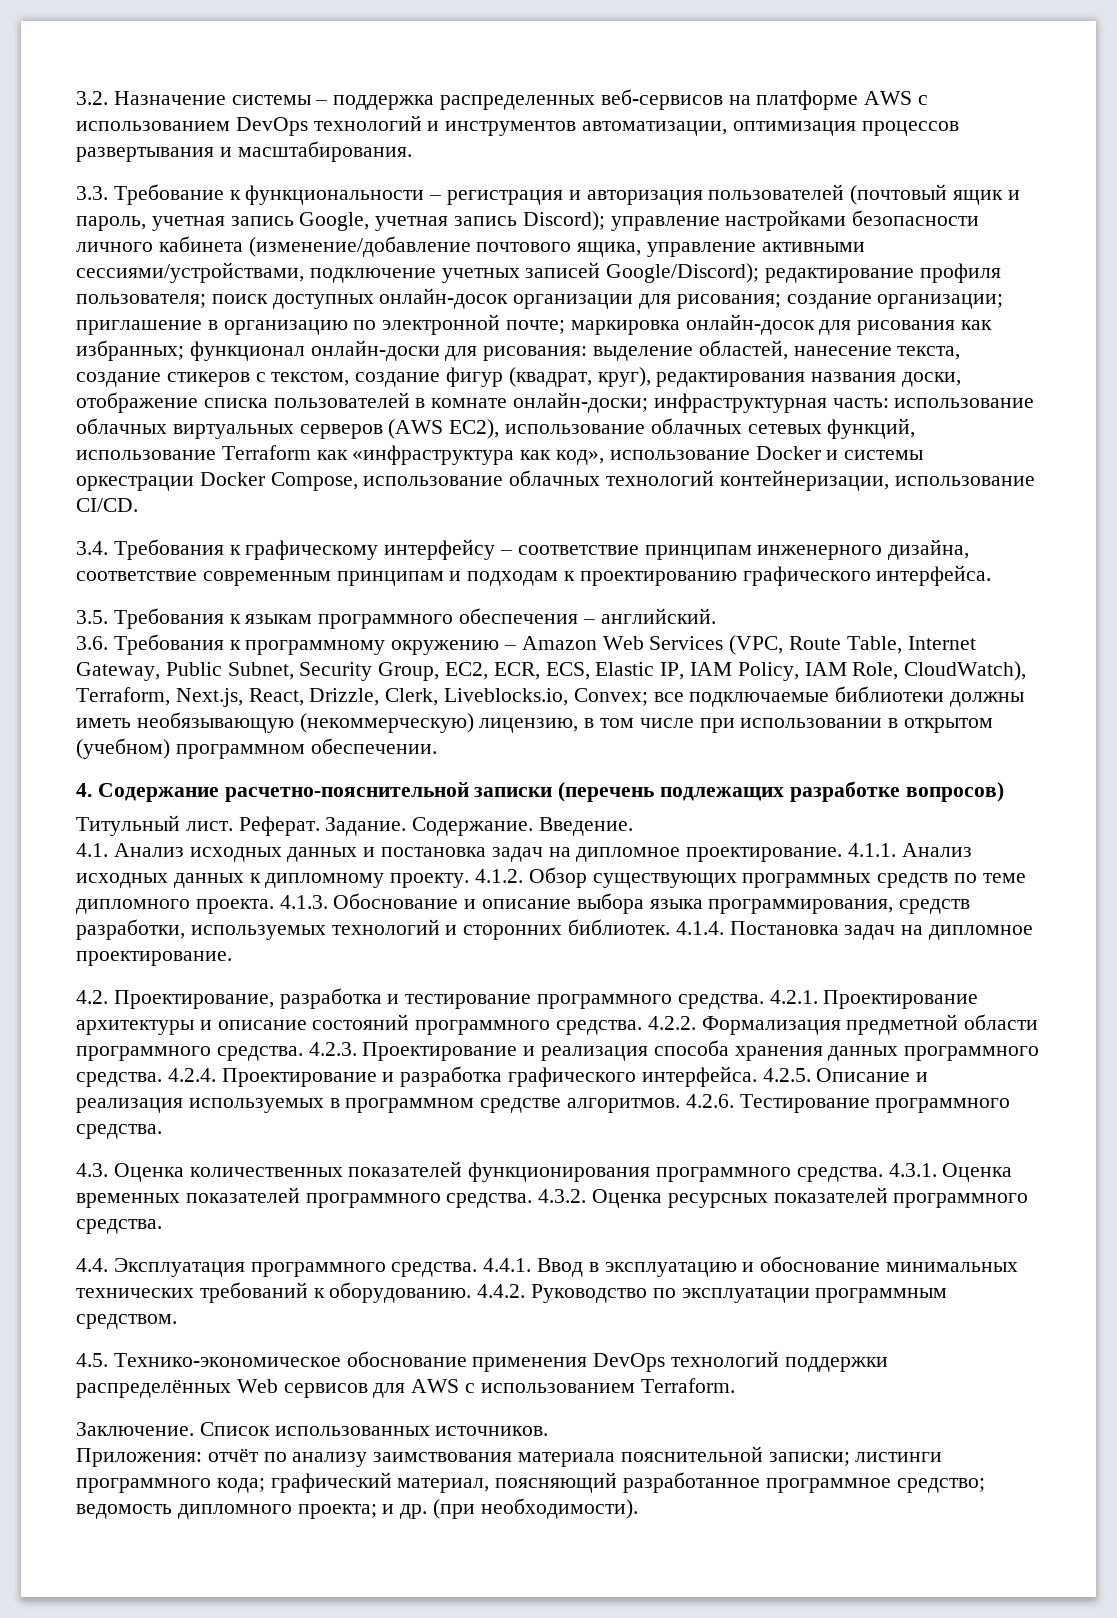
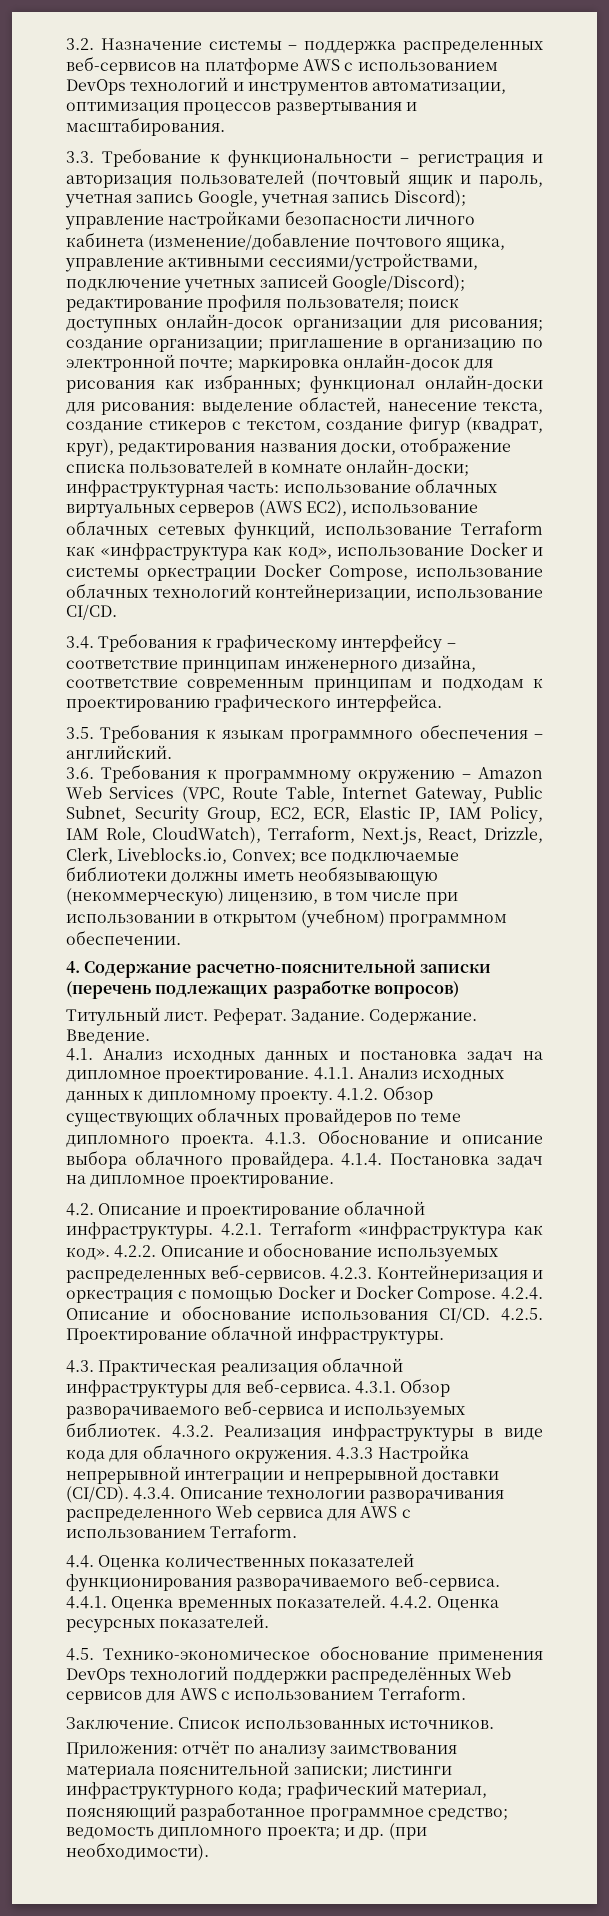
- 3.6. Требования к программному окружению – Amazon Web Services (VPC, Route Table, Internet Gateway, Public Subnet, Security Group, EC2, ECR, ECS, Elastic IP, IAM Policy, IAM Role, CloudWatch), Terraform, Next.js, React, Drizzle, Clerk, Liveblocks.io, Convex; все подключаемые библиотеки должны иметь необязывающую (некоммерческую) лицензию, в том числе при использовании в открытом (учебном) программном обеспечении.
+ 3.6. Требования к программному окружению – Amazon Web Services (VPC, Route Table, Internet Gateway, Public Subnet, Security Group, EC2, ECR, Elastic IP, IAM Policy, IAM Role, CloudWatch), Terraform, Next.js, React, Drizzle, Clerk, Liveblocks.io, Convex; все подключаемые библиотеки должны иметь необязывающую (некоммерческую) лицензию, в том числе при использовании в открытом (учебном) программном обеспечении.
- 4.1.2. Обзор существующих программных средств по теме дипломного проекта.
+ 4.1.2. Обзор существующих облачных провайдеров по теме дипломного проекта.
- 4.1.3. Обоснование и описание выбора языка программирования, средств разработки, используемых технологий и сторонних библиотек.
+ 4.1.3. Обоснование и описание выбора облачного провайдера.
- 4.2. Проектирование, разработка и тестирование программного средства. 4.2.1. Проектирование архитектуры и описание состояний программного средства. 4.2.2. Формализация предметной области программного средства. 4.2.3. Проектирование и реализация способа хранения данных программного средства. 4.2.4. Проектирование и разработка графического интерфейса. 4.2.5. Описание и реализация используемых в программном средстве алгоритмов. 4.2.6. Тестирование программного средства.
- 4.3. Оценка количественных показателей функционирования программного средства. 4.3.1. Оценка временных показателей программного средства. 4.3.2. Оценка ресурсных показателей программного средства.
- 4.4. Эксплуатация программного средства. 4.4.1. Ввод в эксплуатацию и обоснование минимальных технических требований к оборудованию. 4.4.2. Руководство по эксплуатации программным средством.
+ 4.2. Описание и проектирование облачной инфраструктуры. 4.2.1. Terraform «инфраструктура как код». 4.2.2. Описание и обоснование используемых распределенных веб-сервисов. 4.2.3. Контейнеризация и оркестрация с помощью Docker и Docker Compose. 4.2.4. Описание и обоснование использования CI/CD. 4.2.5. Проектирование облачной инфраструктуры.
+ 4.3. Практическая реализация облачной инфраструктуры для веб-сервиса. 4.3.1. Обзор разворачиваемого веб-сервиса и используемых библиотек. 4.3.2. Реализация инфраструктуры в виде кода для облачного окружения. 4.3.3 Настройка непрерывной интеграции и непрерывной доставки (CI/CD). 4.3.4. Описание технологии разворачивания распределенного Web сервиса для AWS с использованием Terraform.
+ 4.4. Оценка количественных показателей функционирования разворачиваемого веб-сервиса. 4.4.1. Оценка временных показателей. 4.4.2. Оценка ресурсных показателей.
- Приложения: отчёт по анализу заимствования материала пояснительной записки; листинги программного кода; графический материал, поясняющий разработанное программное средство; ведомость дипломного проекта; и др. (при необходимости).
+ Приложения: отчёт по анализу заимствования материала пояснительной записки; листинги инфраструктурного кода; графический материал, поясняющий разработанное программное средство; ведомость дипломного проекта; и др. (при необходимости).

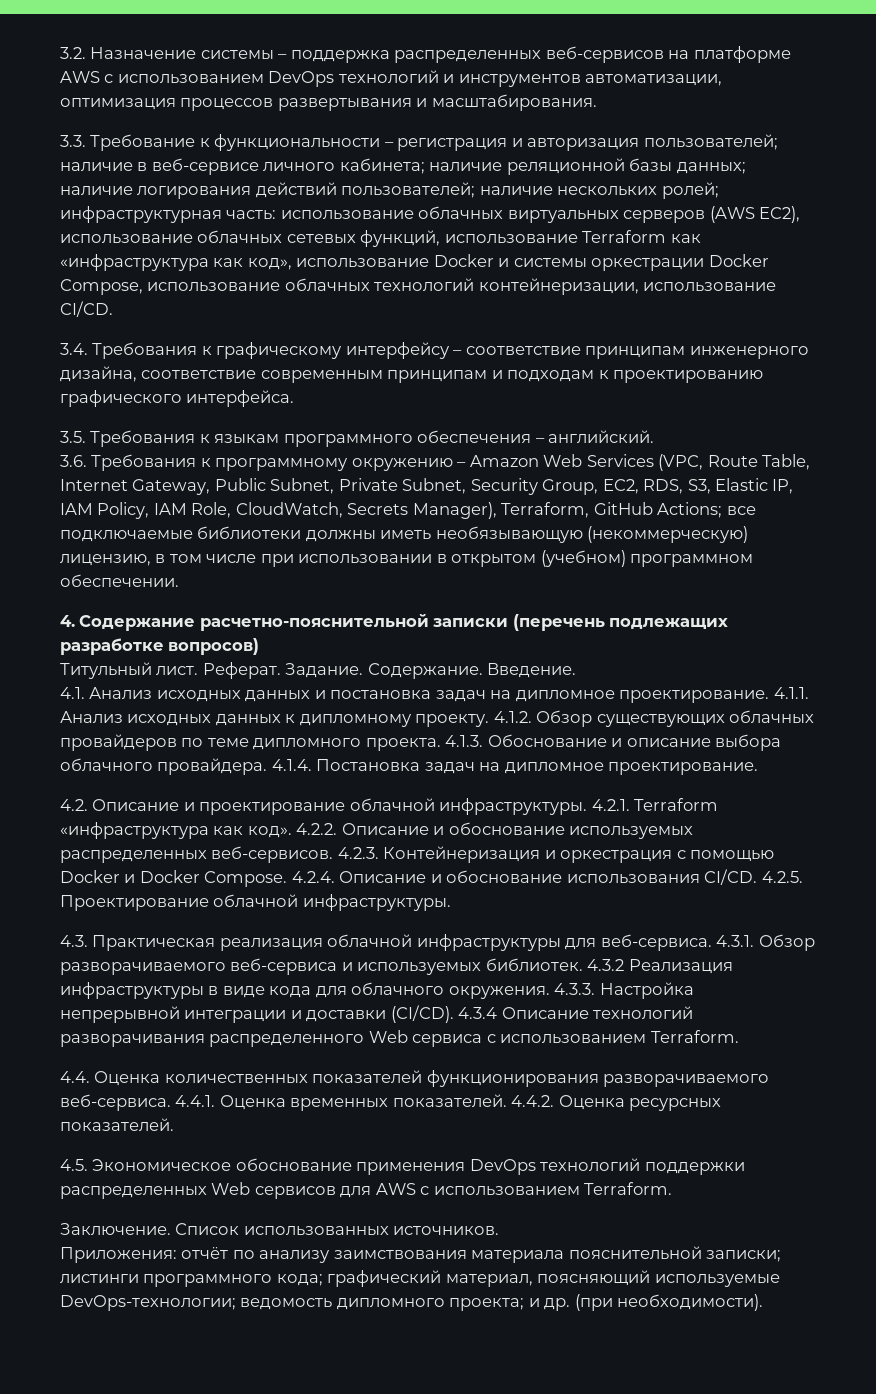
- 3.3. Требование к функциональности – регистрация и авторизация пользователей (почтовый ящик и пароль, учетная запись Google, учетная запись Discord); управление настройками безопасности личного кабинета (изменение/добавление почтового ящика, управление активными сессиями/устройствами, подключение учетных записей Google/Discord); редактирование профиля пользователя; поиск доступных онлайн-досок организации для рисования; создание организации; приглашение в организацию по электронной почте; маркировка онлайн-досок для рисования как избранных; функционал онлайн-доски для рисования: выделение областей, нанесение текста, создание стикеров с текстом, создание фигур (квадрат, круг), редактирования названия доски, отображение списка пользователей в комнате онлайн-доски; инфраструктурная часть: использование облачных виртуальных серверов (AWS EC2), использование облачных сетевых функций, использование Terraform как «инфраструктура как код», использование Docker и системы оркестрации Docker Compose, использование облачных технологий контейнеризации, использование CI/CD.
+ 3.3. Требование к функциональности – регистрация и авторизация пользователей; наличие в веб-сервисе личного кабинета; наличие реляционной базы данных; наличие логирования действий пользователей; наличие нескольких ролей; инфраструктурная часть: использование облачных виртуальных серверов (AWS EC2), использование облачных сетевых функций, использование Terraform как «инфраструктура как код», использование Docker и системы оркестрации Docker Compose, использование облачных технологий контейнеризации, использование CI/CD.
- 3.6. Требования к программному окружению – Amazon Web Services (VPC, Route Table, Internet Gateway, Public Subnet, Security Group, EC2, ECR, Elastic IP, IAM Policy, IAM Role, CloudWatch), Terraform, Next.js, React, Drizzle, Clerk, Liveblocks.io, Convex; все подключаемые библиотеки должны иметь необязывающую (некоммерческую) лицензию, в том числе при использовании в открытом (учебном) программном обеспечении.
+ 3.6. Требования к программному окружению – Amazon Web Services (VPC, Route Table, Internet Gateway, Public Subnet, Private Subnet, Security Group, EC2, RDS, S3, Elastic IP, IAM Policy, IAM Role, CloudWatch, Secrets Manager), Terraform, GitHub Actions; все подключаемые библиотеки должны иметь необязывающую (некоммерческую) лицензию, в том числе при использовании в открытом (учебном) программном обеспечении.
- 4.3.2. Реализация инфраструктуры в виде кода для облачного окружения.
+ 4.3.2 Реализация инфраструктуры в виде кода для облачного окружения.
- 4.3.3 Настройка непрерывной интеграции и непрерывной доставки (CI/CD).
+ 4.3.3. Настройка непрерывной интеграции и доставки (CI/CD).
- 4.3.4. Описание технологии разворачивания распределенного Web сервиса для AWS с использованием Terraform.
+ 4.3.4 Описание технологий разворачивания распределенного Web сервиса с использованием Terraform.
- 4.5. Технико-экономическое обоснование применения DevOps технологий поддержки распределённых Web сервисов для AWS с использованием Terraform.
+ 4.5. Экономическое обоснование применения DevOps технологий поддержки распределенных Web сервисов для AWS с использованием Terraform.
- Приложения: отчёт по анализу заимствования материала пояснительной записки; листинги инфраструктурного кода; графический материал, поясняющий разработанное программное средство; ведомость дипломного проекта; и др. (при необходимости).
+ Приложения: отчёт по анализу заимствования материала пояснительной записки; листинги программного кода; графический материал, поясняющий используемые DevOps-технологии; ведомость дипломного проекта; и др. (при необходимости).

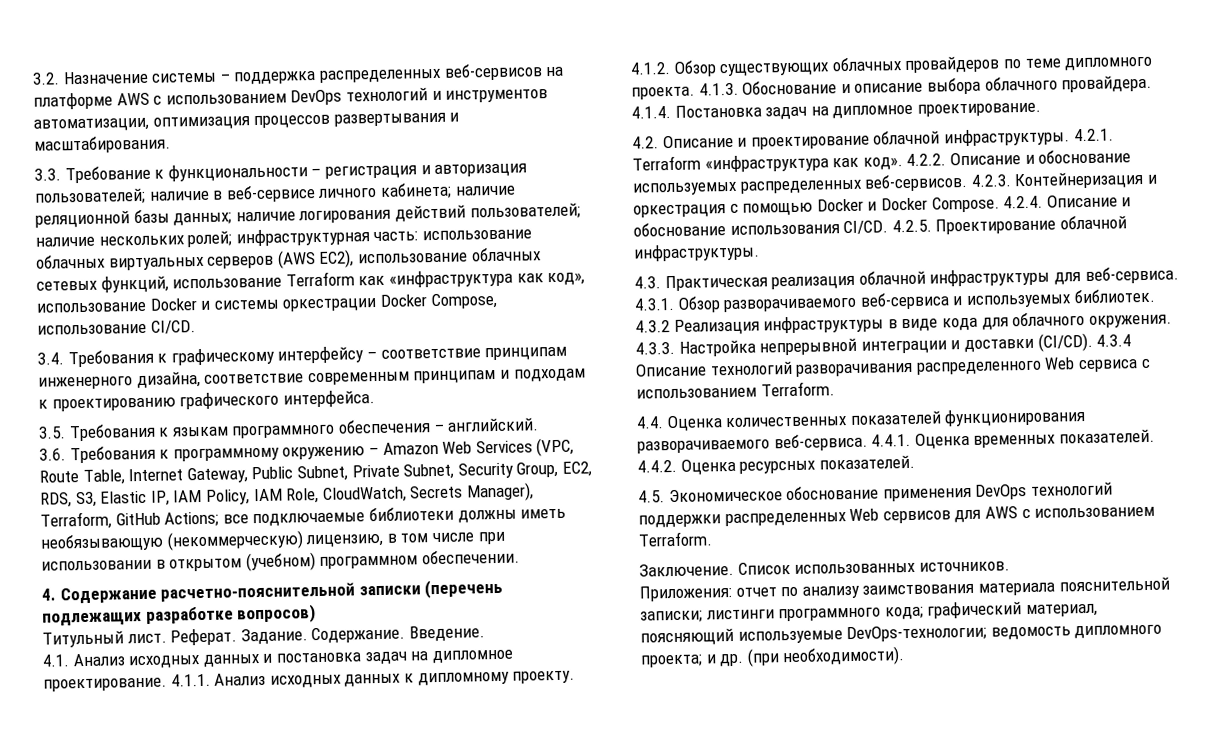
- 3.3. Требование к функциональности – регистрация и авторизация пользователей; наличие в веб-сервисе личного кабинета; наличие реляционной базы данных; наличие логирования действий пользователей; наличие нескольких ролей; инфраструктурная часть: использование облачных виртуальных серверов (AWS EC2), использование облачных сетевых функций, использование Terraform как «инфраструктура как код», использование Docker и системы оркестрации Docker Compose, использование облачных технологий контейнеризации, использование CI/CD.
+ 3.3. Требование к функциональности – регистрация и авторизация пользователей; наличие в веб-сервисе личного кабинета; наличие реляционной базы данных; наличие логирования действий пользователей; наличие нескольких ролей; инфраструктурная часть: использование облачных виртуальных серверов (AWS EC2), использование облачных сетевых функций, использование Terraform как «инфраструктура как код», использование Docker и системы оркестрации Docker Compose, использование CI/CD.
- Приложения: отчёт по анализу заимствования материала пояснительной записки; листинги программного кода; графический материал, поясняющий используемые DevOps-технологии; ведомость дипломного проекта; и др. (при необходимости).
+ Приложения: отчет по анализу заимствования материала пояснительной записки; листинги программного кода; графический материал, поясняющий используемые DevOps-технологии; ведомость дипломного проекта; и др. (при необходимости).

